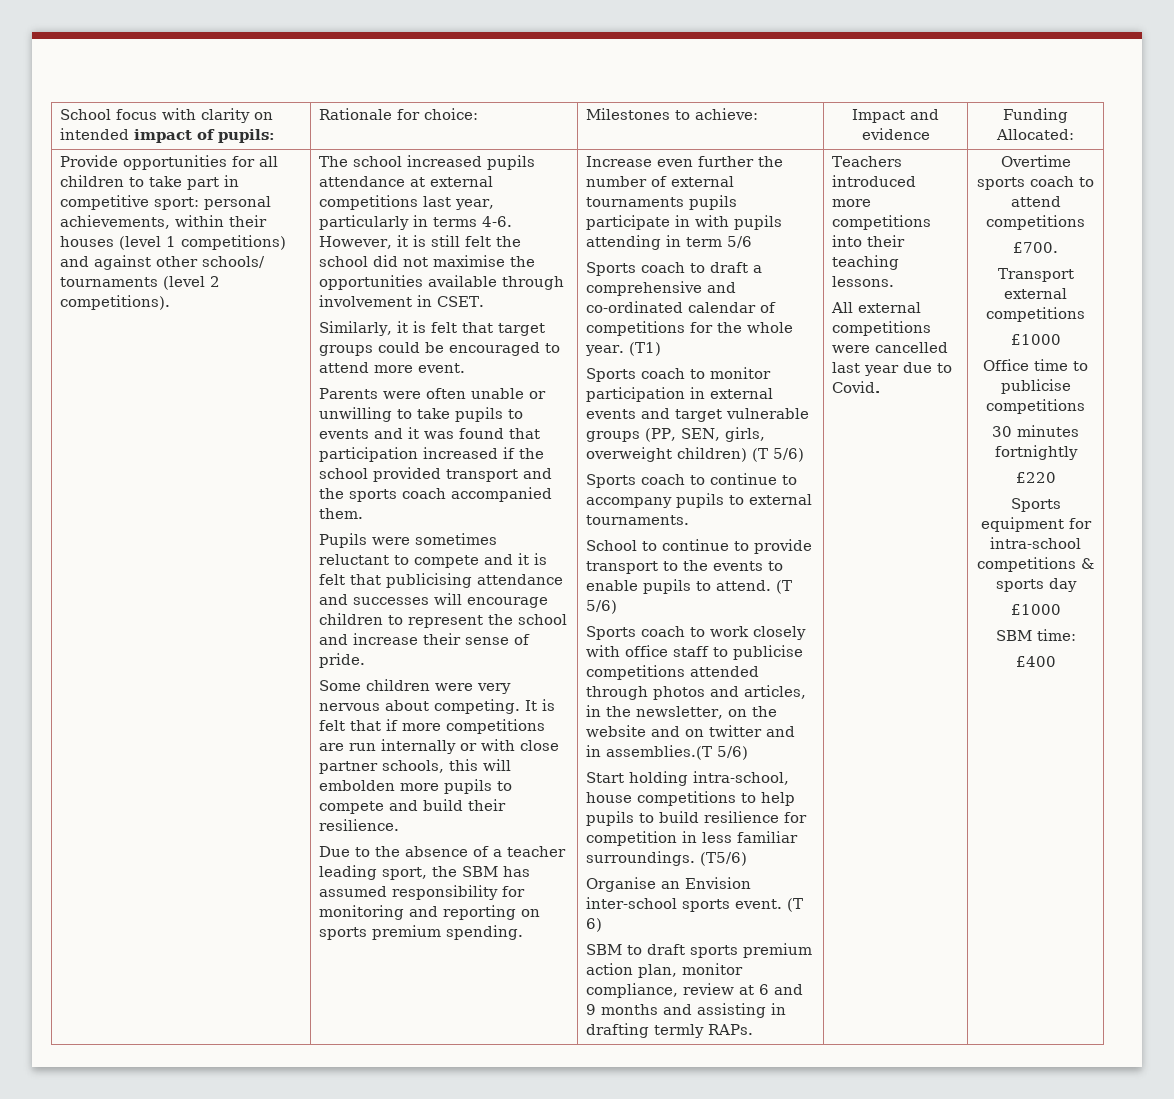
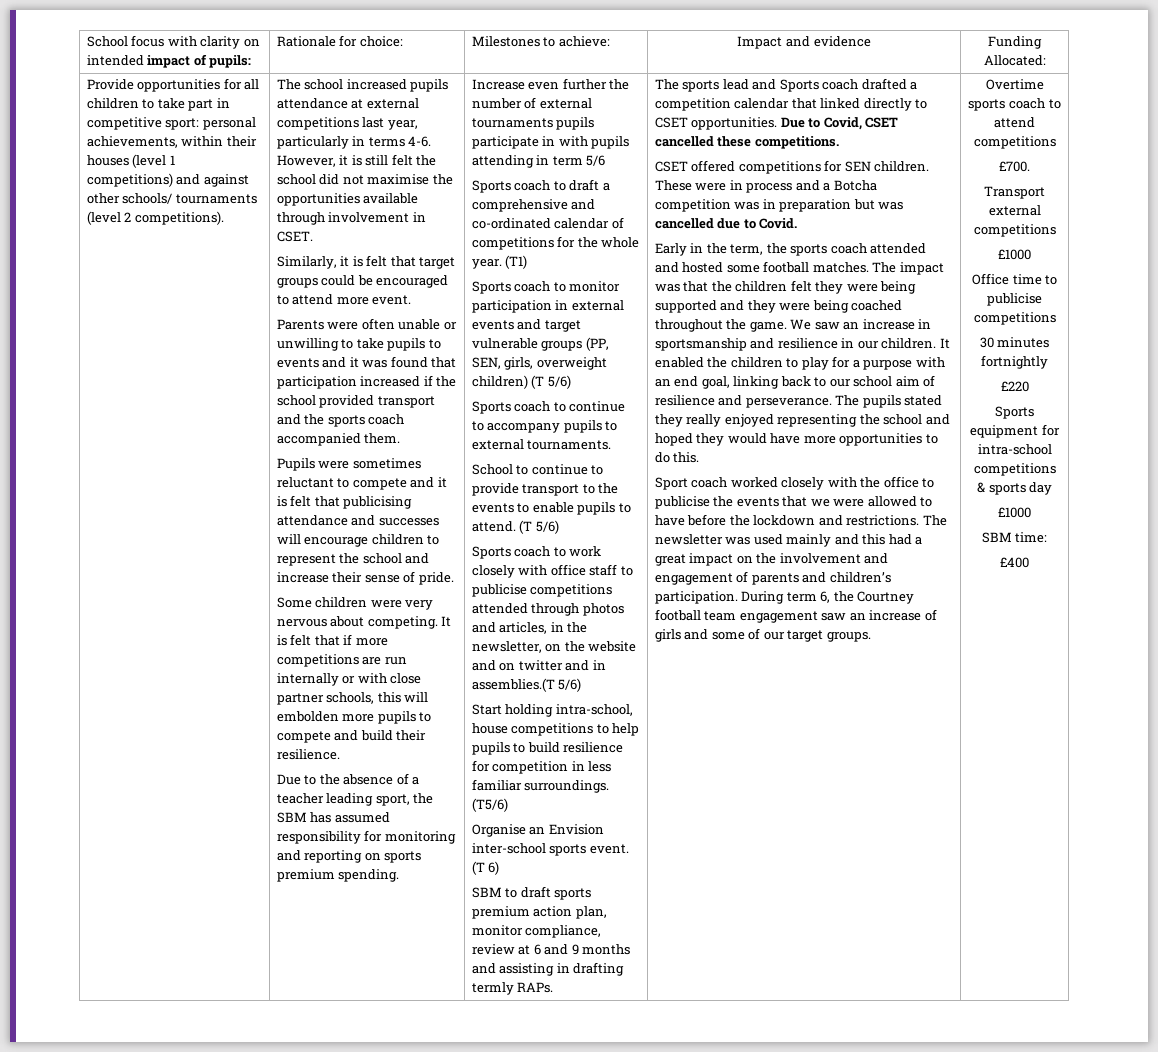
- Teachers introduced more competitions into their teaching lessons.
- All external competitions were cancelled last year due to Covid.
+ The sports lead and Sports coach drafted a competition calendar that linked directly to CSET opportunities. Due to Covid, CSET cancelled these competitions.
+ CSET offered competitions for SEN children. These were in process and a Botcha competition was in preparation but was cancelled due to Covid.
+ Early in the term, the sports coach attended and hosted some football matches. The impact was that the children felt they were being supported and they were being coached throughout the game. We saw an increase in sportsmanship and resilience in our children. It enabled the children to play for a purpose with an end goal, linking back to our school aim of resilience and perseverance. The pupils stated they really enjoyed representing the school and hoped they would have more opportunities to do this.
+ Sport coach worked closely with the office to publicise the events that we were allowed to have before the lockdown and restrictions. The newsletter was used mainly and this had a great impact on the involvement and engagement of parents and children’s participation. During term 6, the Courtney football team engagement saw an increase of girls and some of our target groups.

